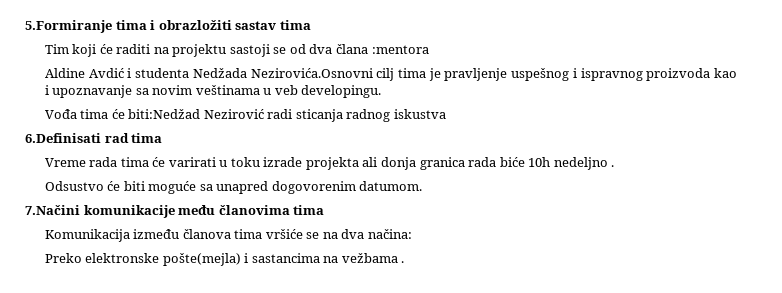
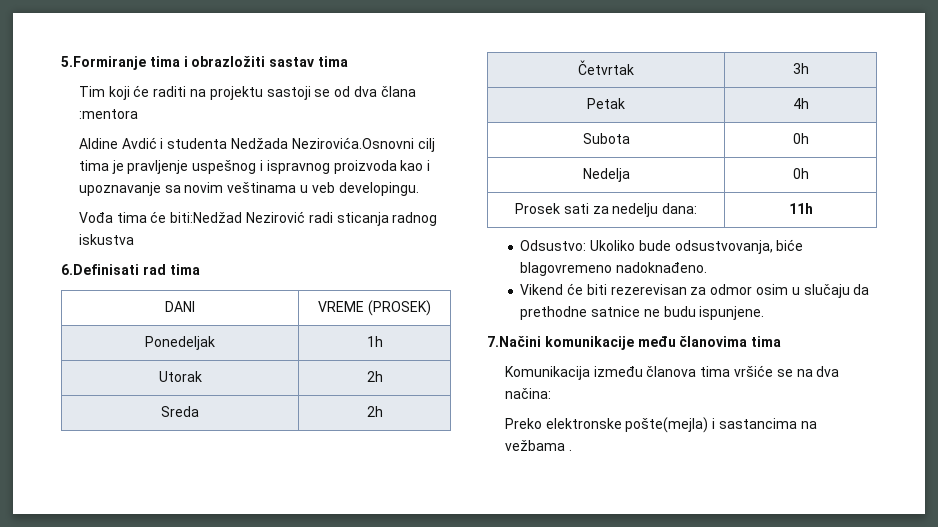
- Vreme rada tima će varirati u toku izrade projekta ali donja granica rada biće 10h nedeljno .
- Odsustvo će biti moguće sa unapred dogovorenim datumom.
+ DANI | VREME (PROSEK)
+ Ponedeljak | 1h
+ Utorak | 2h
+ Sreda | 2h
+ Četvrtak | 3h
+ Petak | 4h
+ Subota | 0h
+ Nedelja | 0h
+ Prosek sati za nedelju dana: | 11h
+ Odsustvo: Ukoliko bude odsustvovanja, biće blagovremeno nadoknađeno.
+ Vikend će biti rezerevisan za odmor osim u slučaju da prethodne satnice ne budu ispunjene.

